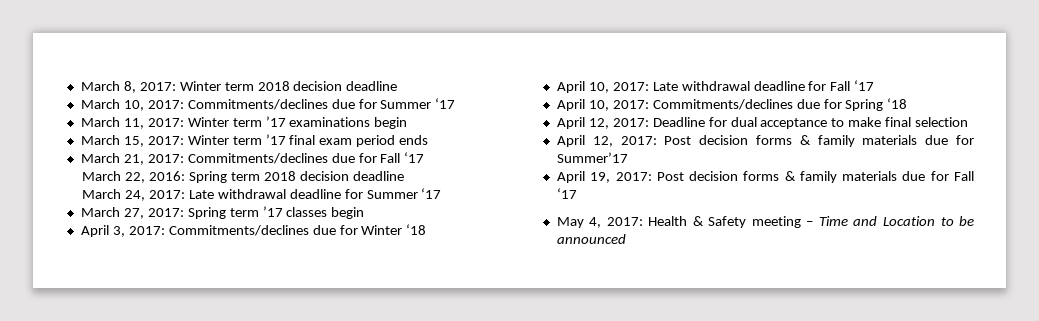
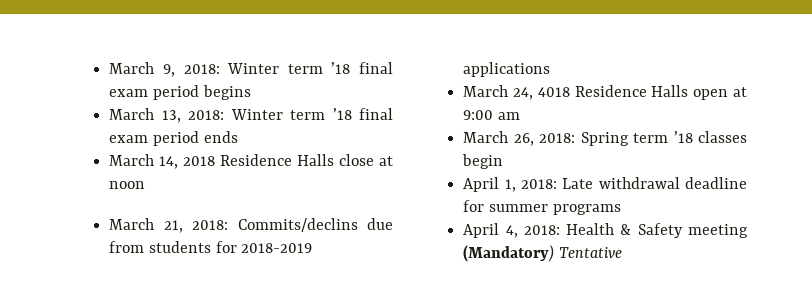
- March 8, 2017: Winter term 2018 decision deadline
- March 10, 2017: Commitments/declines due for Summer ‘17
- March 11, 2017: Winter term ’17 examinations begin
- March 15, 2017: Winter term ’17 final exam period ends
+ March 9, 2018: Winter term ’18 final exam period begins
+ March 13, 2018: Winter term ’18 final exam period ends
- March 21, 2017: Commitments/declines due for Fall ‘17
- March 22, 2016: Spring term 2018 decision deadline
- March 24, 2017: Late withdrawal deadline for Summer ‘17
- March 27, 2017: Spring term ’17 classes begin
- April 3, 2017: Commitments/declines due for Winter ‘18
- April 10, 2017: Late withdrawal deadline for Fall ‘17
- April 10, 2017: Commitments/declines due for Spring ‘18
- April 12, 2017: Deadline for dual acceptance to make final selection
- April 12, 2017: Post decision forms & family materials due for Summer’17
- April 19, 2017: Post decision forms & family materials due for Fall ‘17
- May 4, 2017: Health & Safety meeting – Time and Location to be announced
+ March 14, 2018 Residence Halls close at noon
+ March 21, 2018: Commits/declins due from students for 2018-2019 applications
+ March 24, 4018 Residence Halls open at 9:00 am
+ March 26, 2018: Spring term ’18 classes begin
+ April 1, 2018: Late withdrawal deadline for summer programs
+ April 4, 2018: Health & Safety meeting (Mandatory) Tentative

